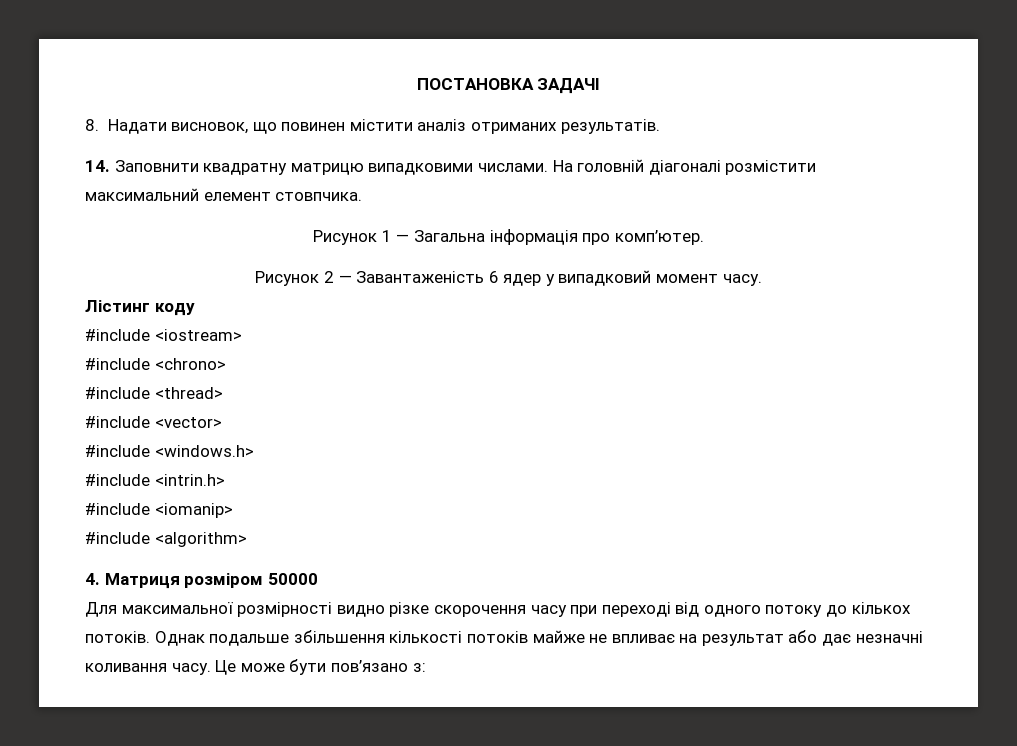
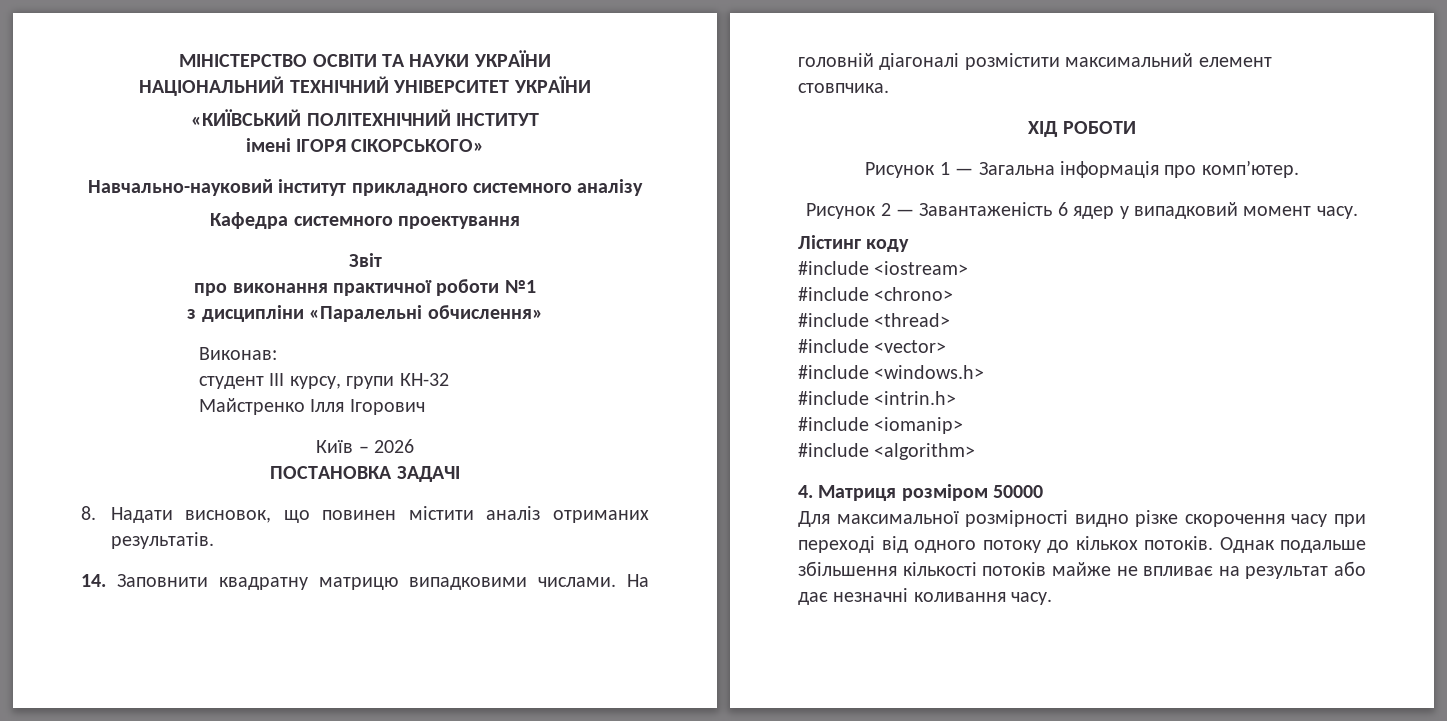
+ МІНІСТЕРСТВО ОСВІТИ ТА НАУКИ УКРАЇНИ
+ НАЦІОНАЛЬНИЙ ТЕХНІЧНИЙ УНІВЕРСИТЕТ УКРАЇНИ
+ «КИЇВСЬКИЙ ПОЛІТЕХНІЧНИЙ ІНСТИТУТ
+ імені ІГОРЯ СІКОРСЬКОГО»
+ Навчально-науковий інститут прикладного системного аналізу
+ Кафедра системного проектування
+ Звіт
+ про виконання практичної роботи №1
+ з дисципліни «Паралельні обчислення»
+ Виконав:
+ студент III курсу, групи КН-32
+ Майстренко Ілля Ігорович
+ Київ – 2026
+ ХІД РОБОТИ
- Це може бути пов’язано з:

